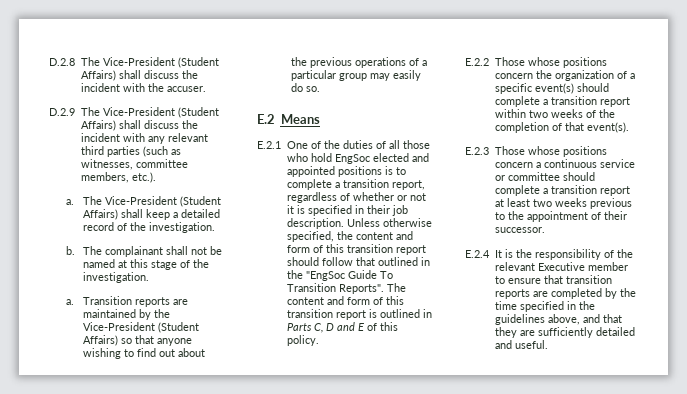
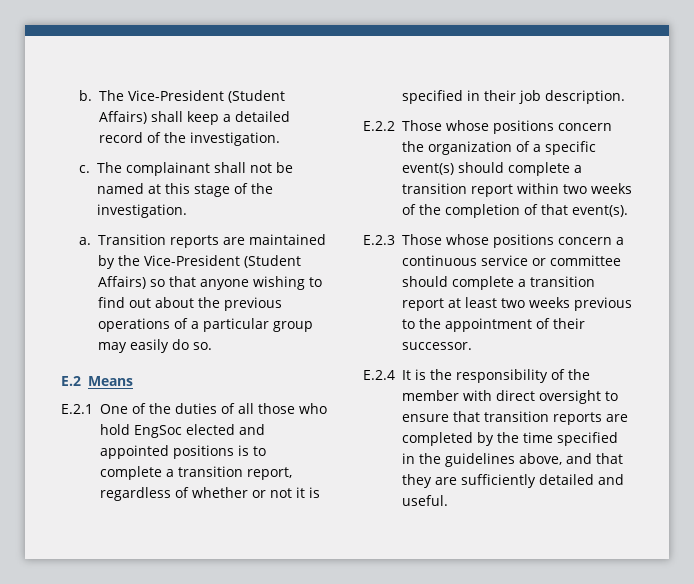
- D.2.8 The Vice-President (Student Affairs) shall discuss the incident with the accuser.
- D.2.9 The Vice-President (Student Affairs) shall discuss the incident with any relevant third parties (such as witnesses, committee members, etc.).
- a.
+ b.
- b.
+ c.
- Unless otherwise specified, the content and form of this transition report should follow that outlined in the "EngSoc Guide To Transition Reports". The content and form of this transition report is outlined in Parts C, D and E of this policy.
- E.2.4 It is the responsibility of the relevant Executive member to ensure that transition reports are completed by the time specified in the guidelines above, and that they are sufficiently detailed and useful.
+ E.2.4 It is the responsibility of the member with direct oversight to ensure that transition reports are completed by the time specified in the guidelines above, and that they are sufficiently detailed and useful.

